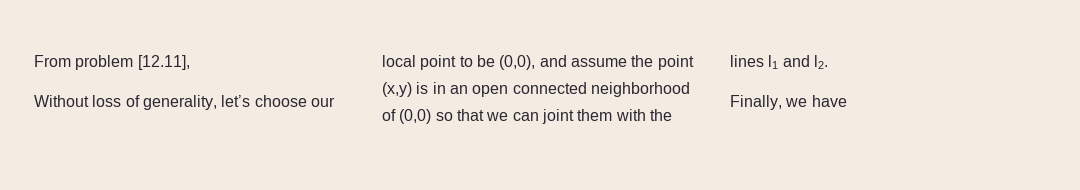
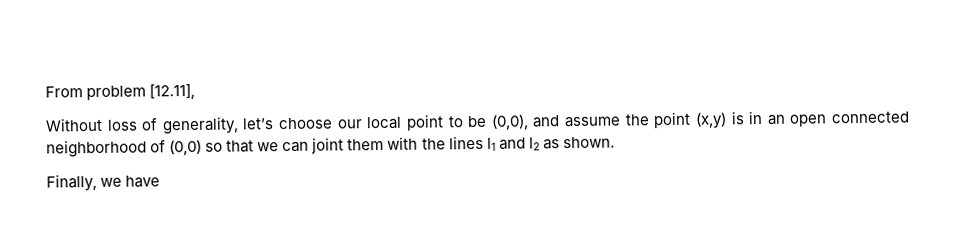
- Without loss of generality, let’s choose our local point to be (0,0), and assume the point (x,y) is in an open connected neighborhood of (0,0) so that we can joint them with the lines l1 and l2.
+ Without loss of generality, let’s choose our local point to be (0,0), and assume the point (x,y) is in an open connected neighborhood of (0,0) so that we can joint them with the lines l1 and l2 as shown.

